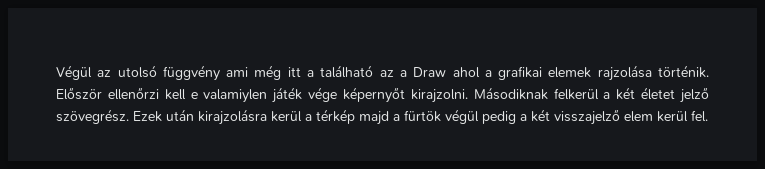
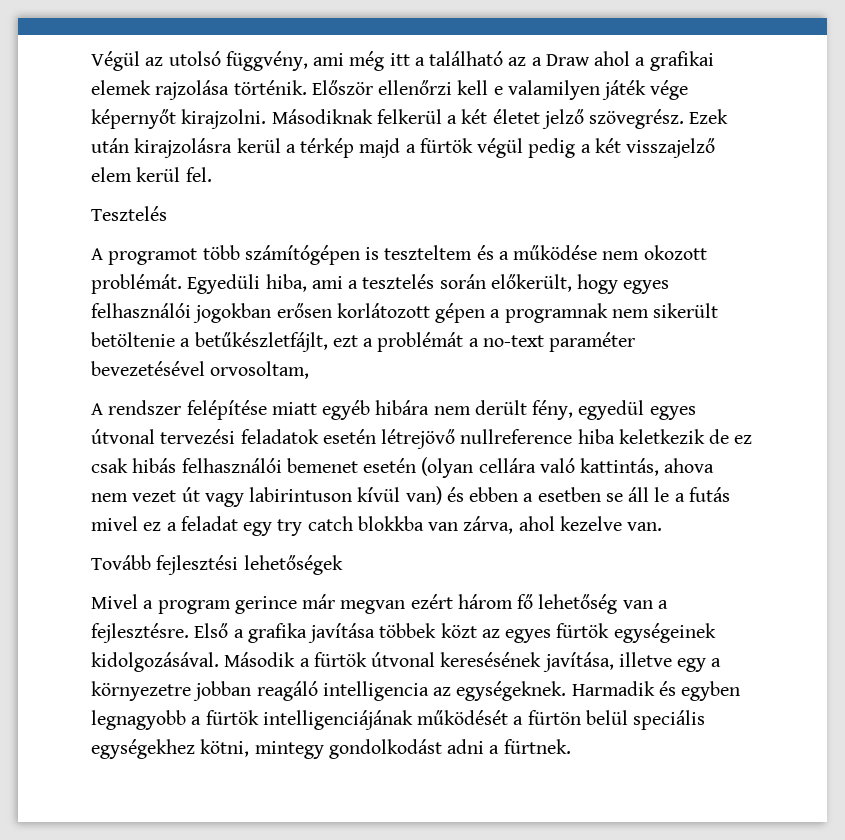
- Végül az utolsó függvény ami még itt a található az a Draw ahol a grafikai elemek rajzolása történik.
+ Végül az utolsó függvény, ami még itt a található az a Draw ahol a grafikai elemek rajzolása történik.
- Először ellenőrzi kell e valamiylen játék vége képernyőt kirajzolni.
+ Először ellenőrzi kell e valamilyen játék vége képernyőt kirajzolni.
+ Tesztelés
+ A programot több számítógépen is teszteltem és a működése nem okozott problémát. Egyedüli hiba, ami a tesztelés során előkerült, hogy egyes felhasználói jogokban erősen korlátozott gépen a programnak nem sikerült betöltenie a betűkészletfájlt, ezt a problémát a no-text paraméter bevezetésével orvosoltam,
+ A rendszer felépítése miatt egyéb hibára nem derült fény, egyedül egyes útvonal tervezési feladatok esetén létrejövő nullreference hiba keletkezik de ez csak hibás felhasználói bemenet esetén (olyan cellára való kattintás, ahova nem vezet út vagy labirintuson kívül van) és ebben a esetben se áll le a futás mivel ez a feladat egy try catch blokkba van zárva, ahol kezelve van.
+ Tovább fejlesztési lehetőségek
+ Mivel a program gerince már megvan ezért három fő lehetőség van a fejlesztésre. Első a grafika javítása többek közt az egyes fürtök egységeinek kidolgozásával. Második a fürtök útvonal keresésének javítása, illetve egy a környezetre jobban reagáló intelligencia az egységeknek. Harmadik és egyben legnagyobb a fürtök intelligenciájának működését a fürtön belül speciális egységekhez kötni, mintegy gondolkodást adni a fürtnek.

